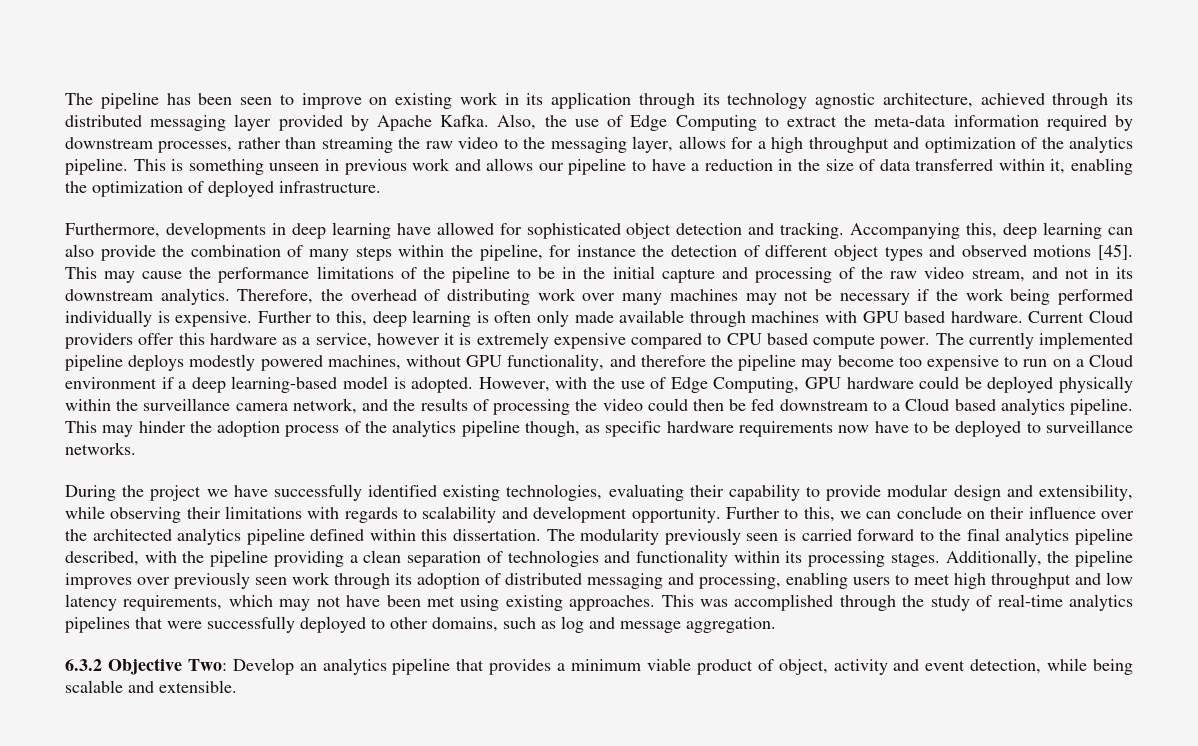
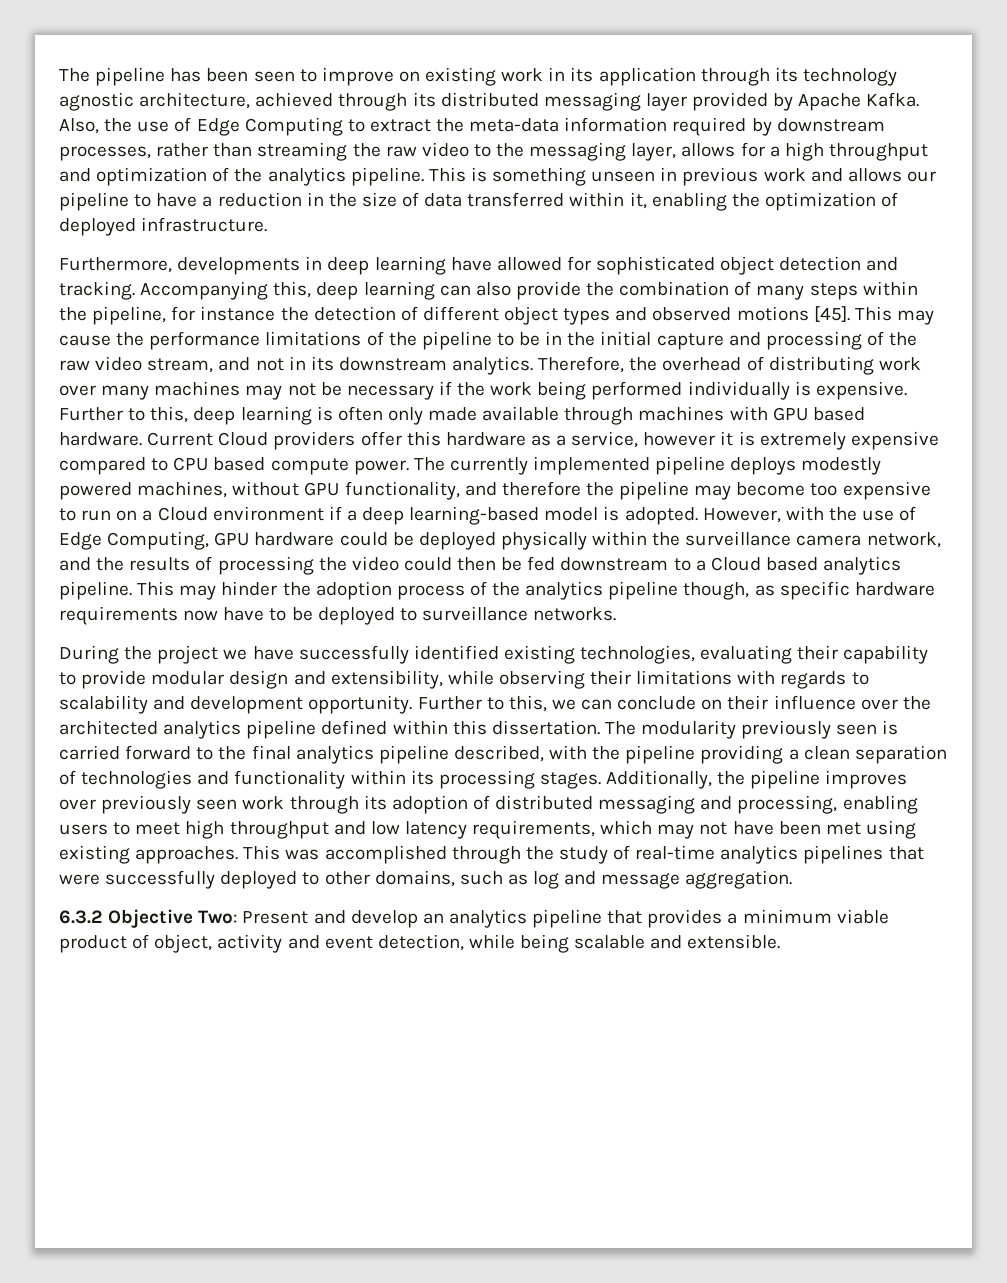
- 6.3.2 Objective Two: Develop an analytics pipeline that provides a minimum viable product of object, activity and event detection, while being scalable and extensible.
+ 6.3.2 Objective Two: Present and develop an analytics pipeline that provides a minimum viable product of object, activity and event detection, while being scalable and extensible.

